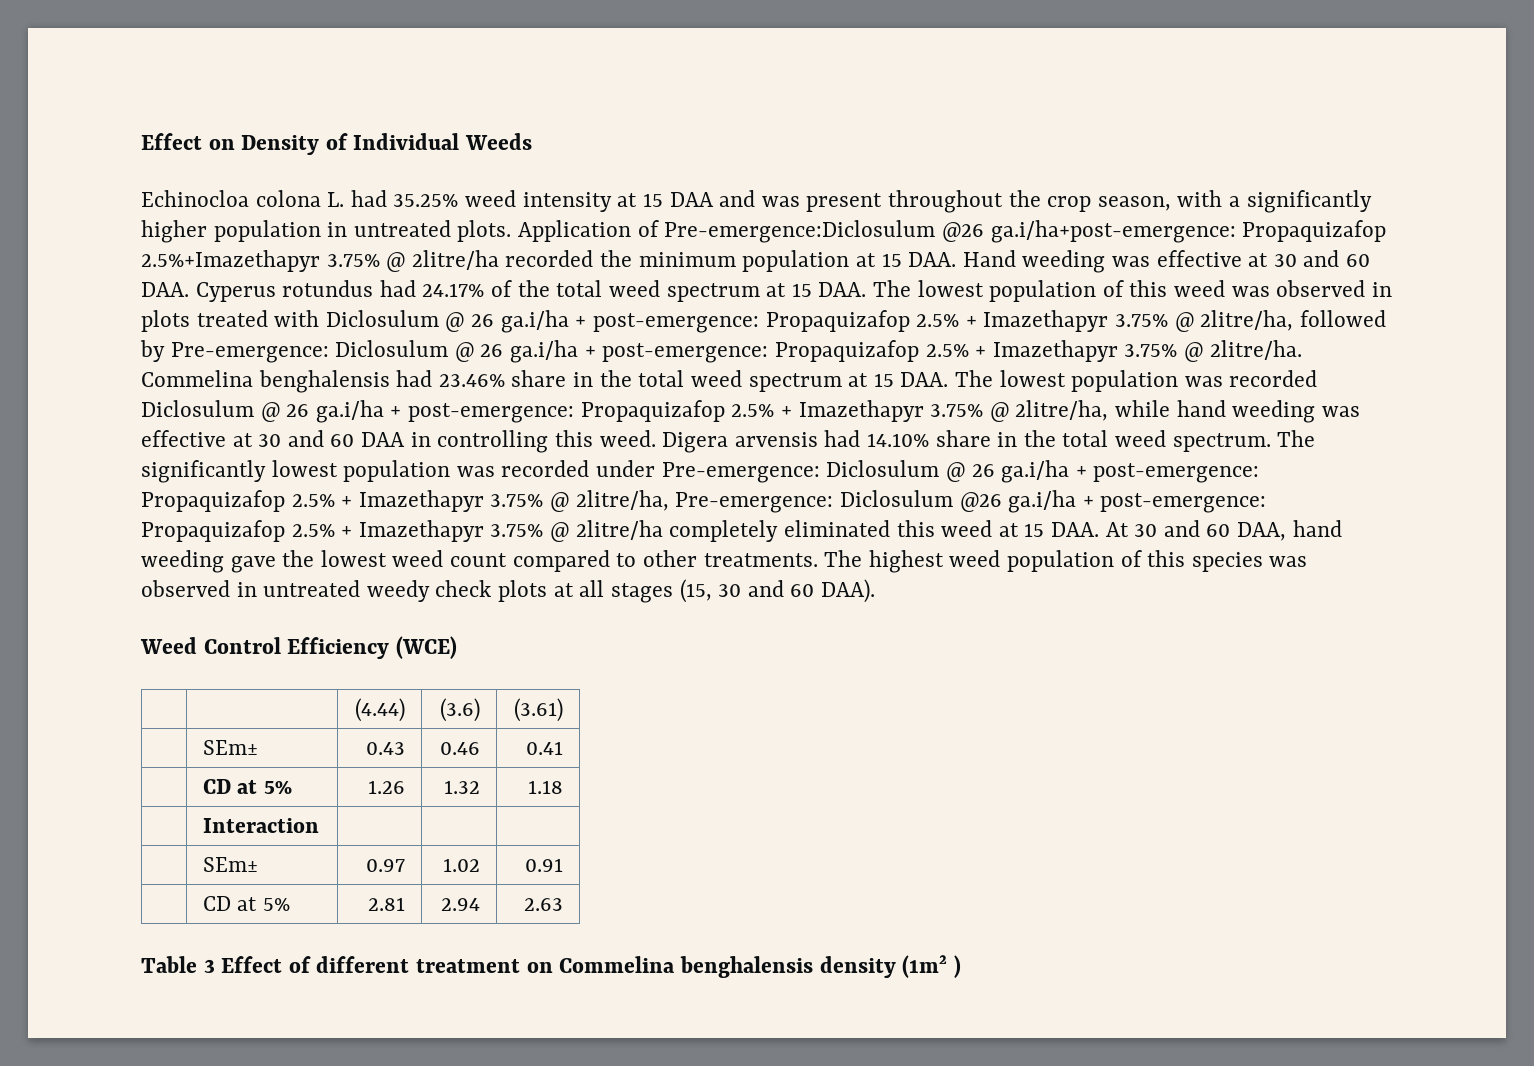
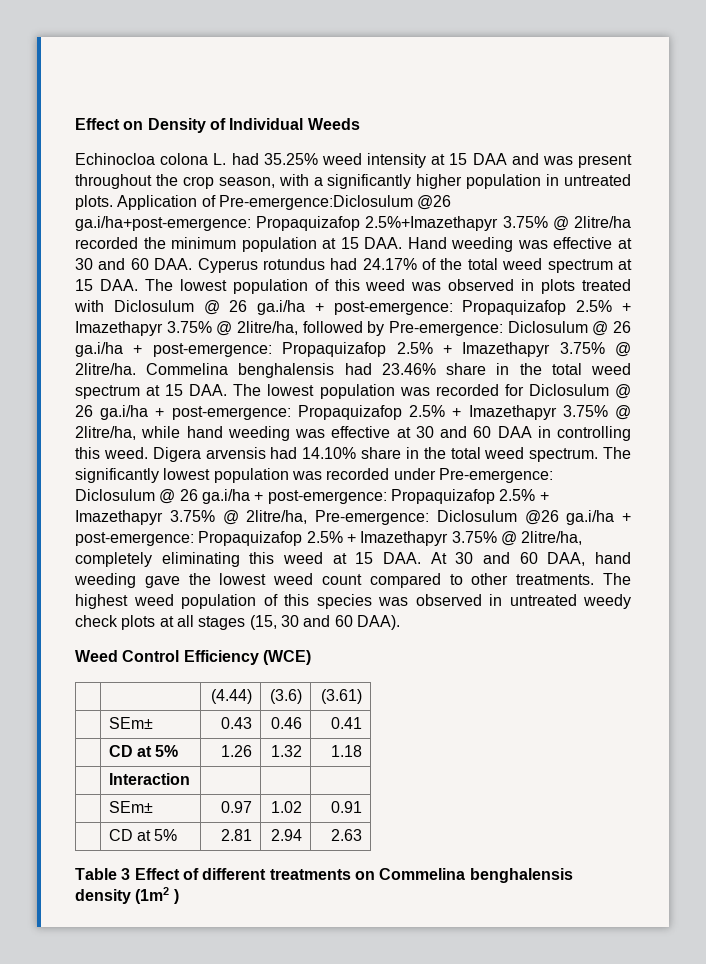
- Commelina benghalensis had 23.46% share in the total weed spectrum at 15 DAA. The lowest population was recorded Diclosulum @ 26 ga.i/ha + post-emergence: Propaquizafop 2.5% + Imazethapyr 3.75% @ 2litre/ha, while hand weeding was effective at 30 and 60 DAA in controlling this weed.
+ Commelina benghalensis had 23.46% share in the total weed spectrum at 15 DAA. The lowest population was recorded for Diclosulum @ 26 ga.i/ha + post-emergence: Propaquizafop 2.5% + Imazethapyr 3.75% @ 2litre/ha, while hand weeding was effective at 30 and 60 DAA in controlling this weed.
- The significantly lowest population was recorded under Pre-emergence: Diclosulum @ 26 ga.i/ha + post-emergence: Propaquizafop 2.5% + Imazethapyr 3.75% @ 2litre/ha, Pre-emergence: Diclosulum @26 ga.i/ha + post-emergence: Propaquizafop 2.5% + Imazethapyr 3.75% @ 2litre/ha completely eliminated this weed at 15 DAA. At 30 and 60 DAA, hand weeding gave the lowest weed count compared to other treatments.
+ The significantly lowest population was recorded under Pre-emergence: Diclosulum @ 26 ga.i/ha + post-emergence: Propaquizafop 2.5% + Imazethapyr 3.75% @ 2litre/ha, Pre-emergence: Diclosulum @26 ga.i/ha + post-emergence: Propaquizafop 2.5% + Imazethapyr 3.75% @ 2litre/ha, completely eliminating this weed at 15 DAA. At 30 and 60 DAA, hand weeding gave the lowest weed count compared to other treatments.
- Table 3 Effect of different treatment on Commelina benghalensis density (1m2 )
+ Table 3 Effect of different treatments on Commelina benghalensis density (1m2 )

